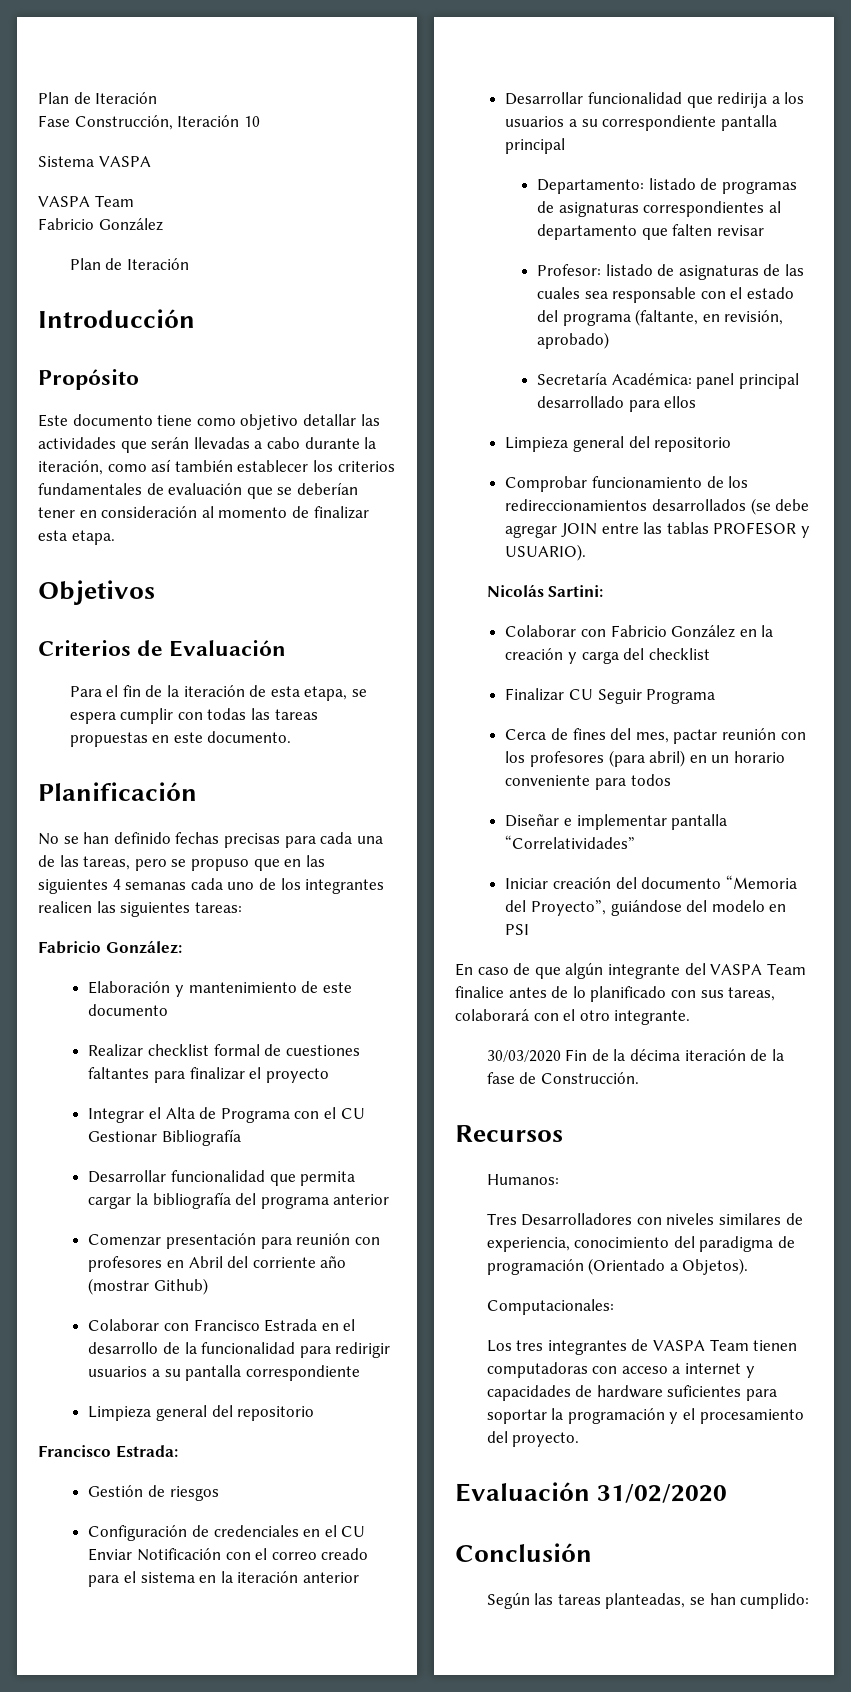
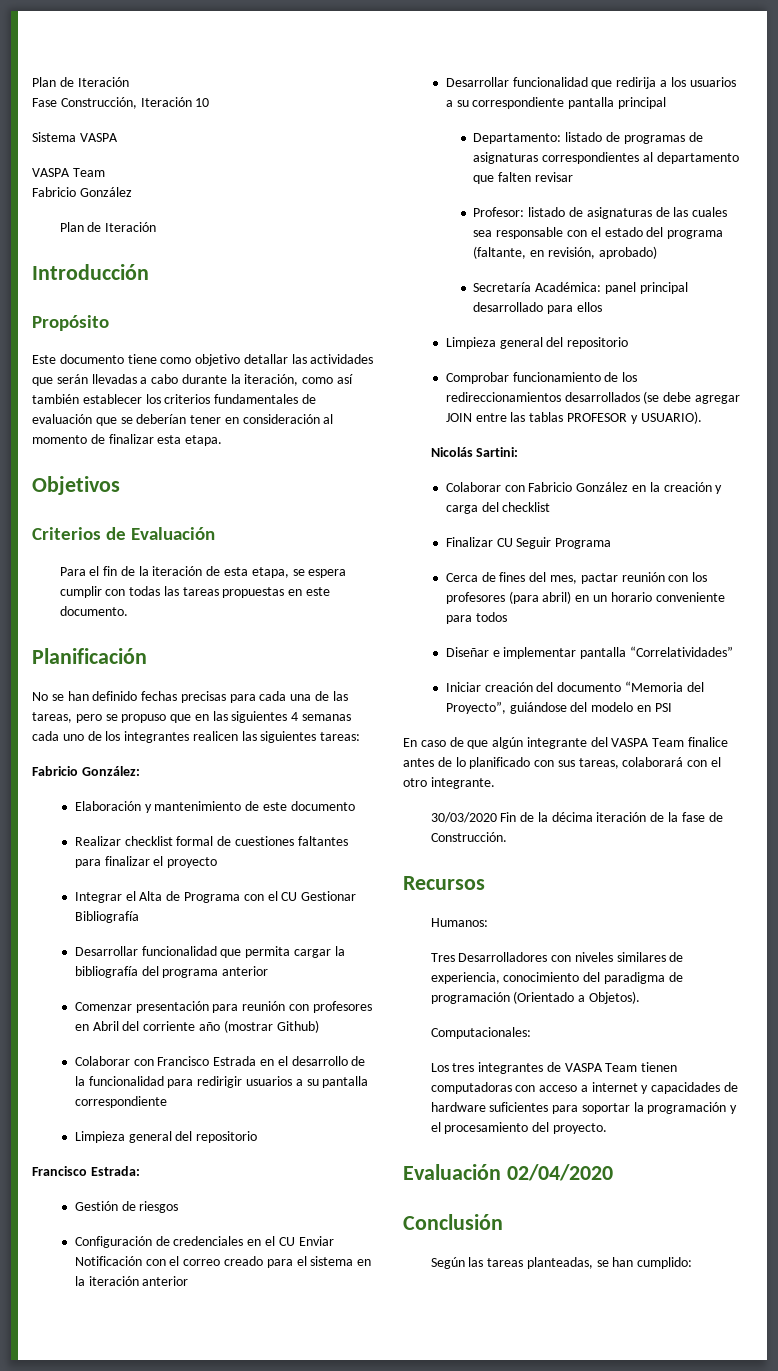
- Evaluación 31/02/2020
+ Evaluación 02/04/2020

